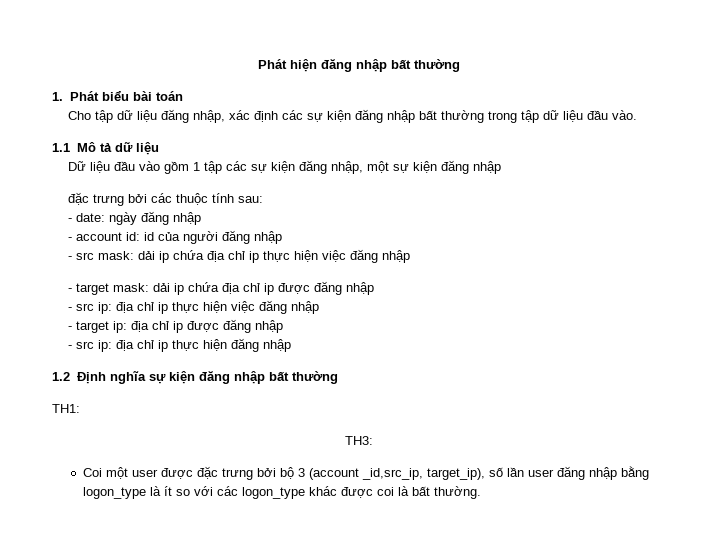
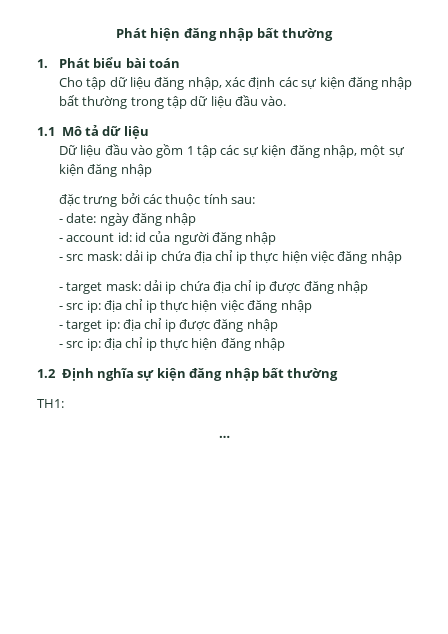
- TH3:
- Coi một user được đặc trưng bởi bộ 3 (account _id,src_ip, target_ip), số lần user đăng nhập bằng logon_type là ít so với các logon_type khác được coi là bất thường.
+ …

